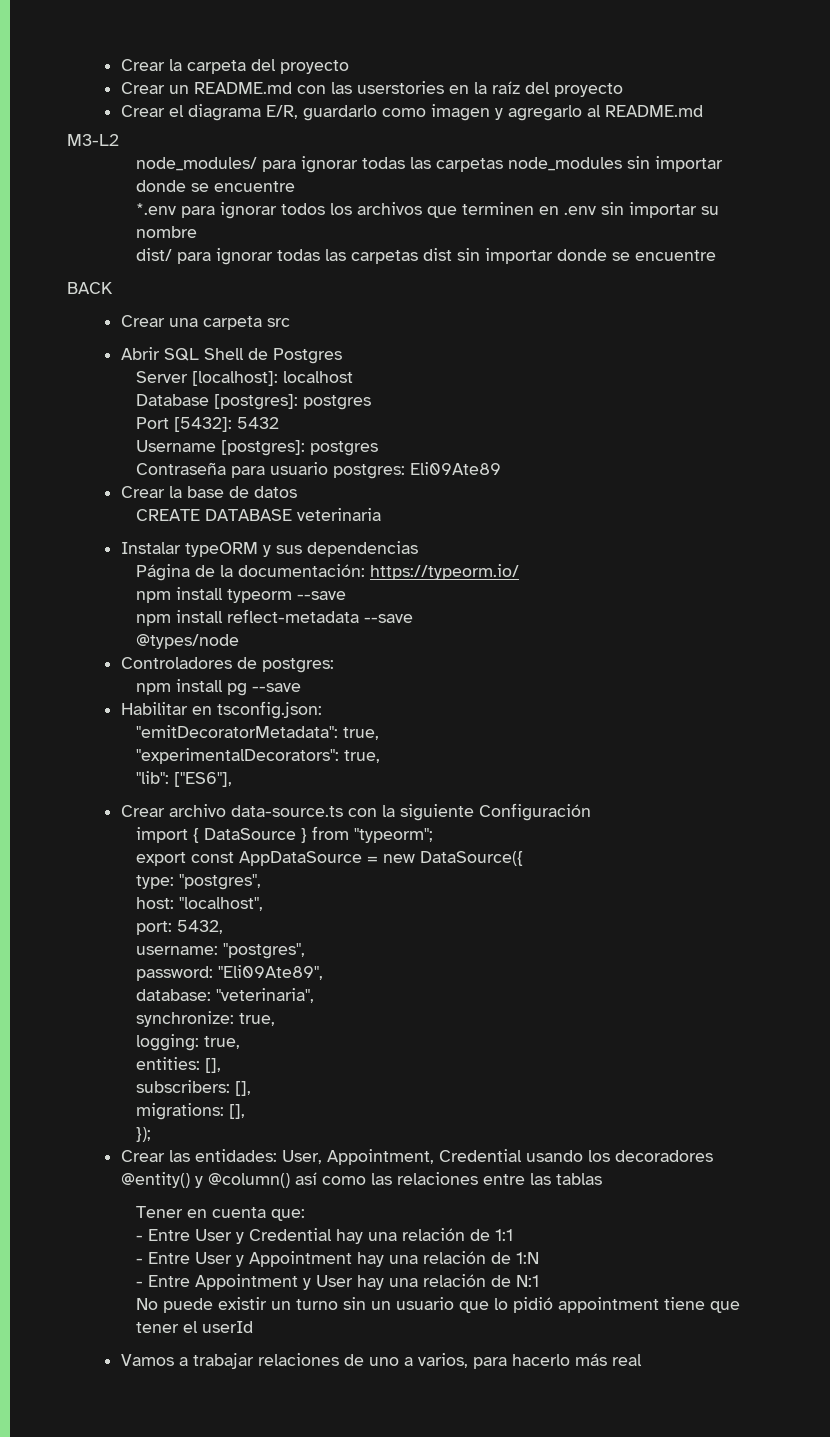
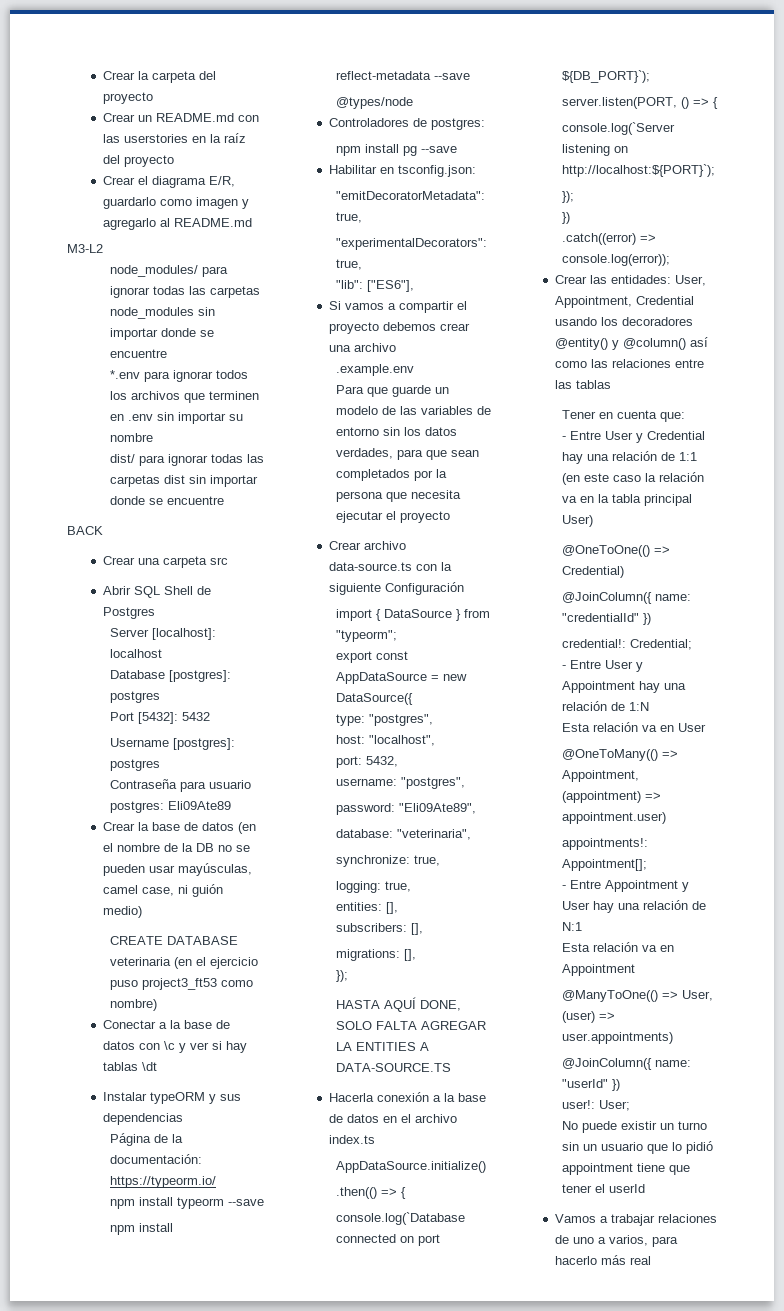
- Crear la base de datos
- CREATE DATABASE veterinaria
+ Crear la base de datos (en el nombre de la DB no se pueden usar mayúsculas, camel case, ni guión medio)
+ CREATE DATABASE veterinaria (en el ejercicio puso project3_ft53 como nombre)
+ Conectar a la base de datos con \c y ver si hay tablas \dt
+ Si vamos a compartir el proyecto debemos crear una archivo
+ .example.env
+ Para que guarde un modelo de las variables de entorno sin los datos verdades, para que sean completados por la persona que necesita ejecutar el proyecto
+ HASTA AQUÍ DONE, SOLO FALTA AGREGAR LA ENTITIES A DATA-SOURCE.TS
+ Hacerla conexión a la base de datos en el archivo index.ts
+ AppDataSource.initialize()
+ .then(() => {
+ console.log(`Database connected on port ${DB_PORT}`);
+ server.listen(PORT, () => {
+ console.log(`Server listening on http://localhost:${PORT}`);
+ });
+ })
+ .catch((error) => console.log(error));
- - Entre User y Credential hay una relación de 1:1
+ - Entre User y Credential hay una relación de 1:1 (en este caso la relación va en la tabla principal User)
+ @OneToOne(() => Credential)
+ @JoinColumn({ name: "credentialId" })
+ credential!: Credential;
+ Esta relación va en User
+ @OneToMany(() => Appointment, (appointment) => appointment.user)
+ appointments!: Appointment[];
+ Esta relación va en Appointment
+ @ManyToOne(() => User, (user) => user.appointments)
+ @JoinColumn({ name: "userId" })
+ user!: User;

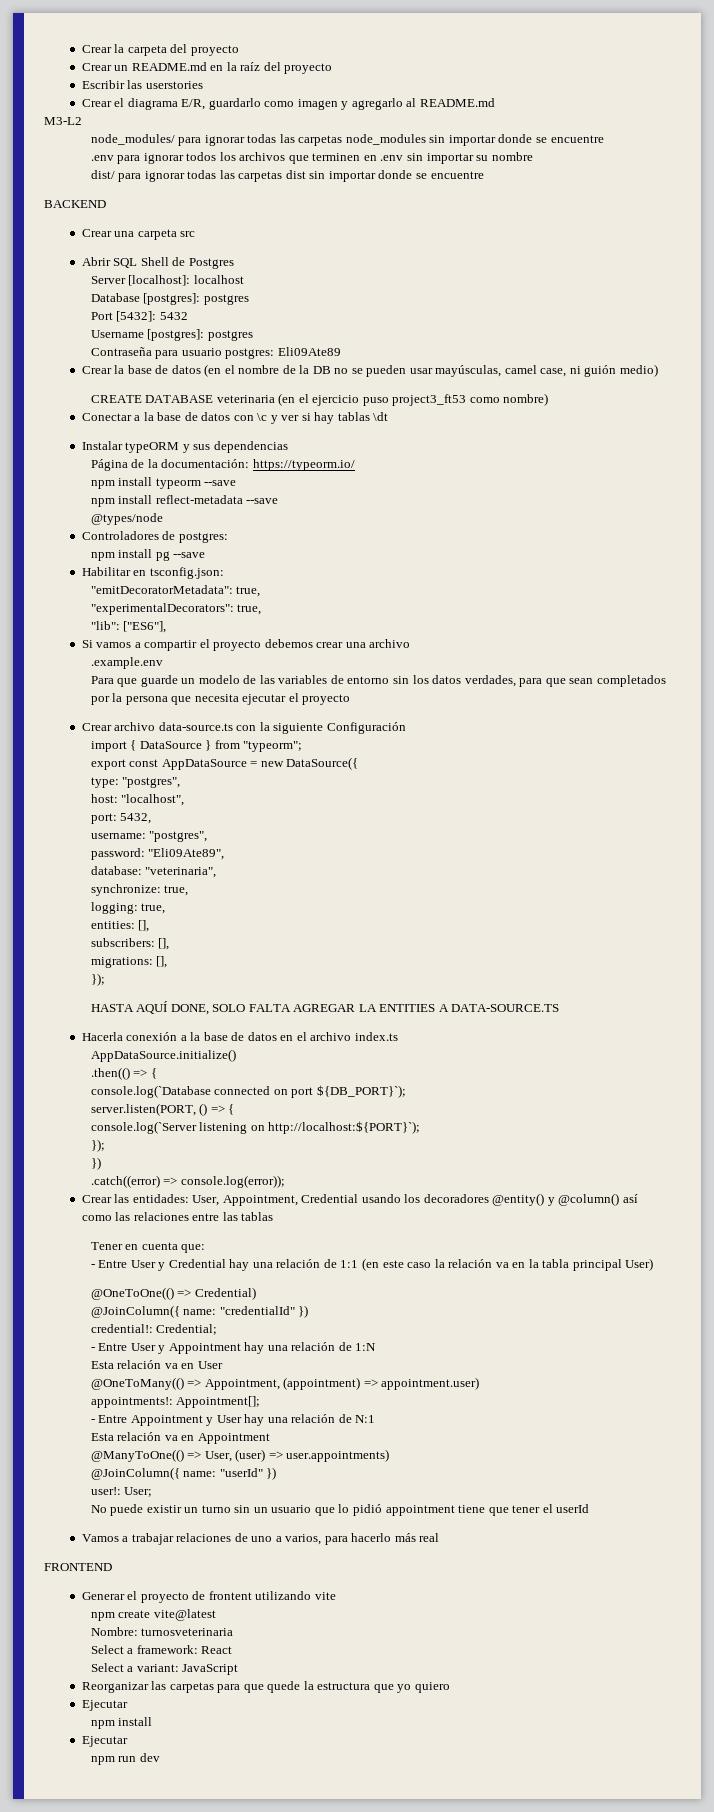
- Crear un README.md con las userstories en la raíz del proyecto
+ Crear un README.md en la raíz del proyecto
+ Escribir las userstories
- *.env para ignorar todos los archivos que terminen en .env sin importar su nombre
+ .env para ignorar todos los archivos que terminen en .env sin importar su nombre
- BACK
+ BACKEND
+ FRONTEND
+ Generar el proyecto de frontent utilizando vite
+ npm create vite@latest
+ Nombre: turnosveterinaria
+ Select a framework: React
+ Select a variant: JavaScript
+ Reorganizar las carpetas para que quede la estructura que yo quiero
+ Ejecutar
+ npm install
+ Ejecutar
+ npm run dev

